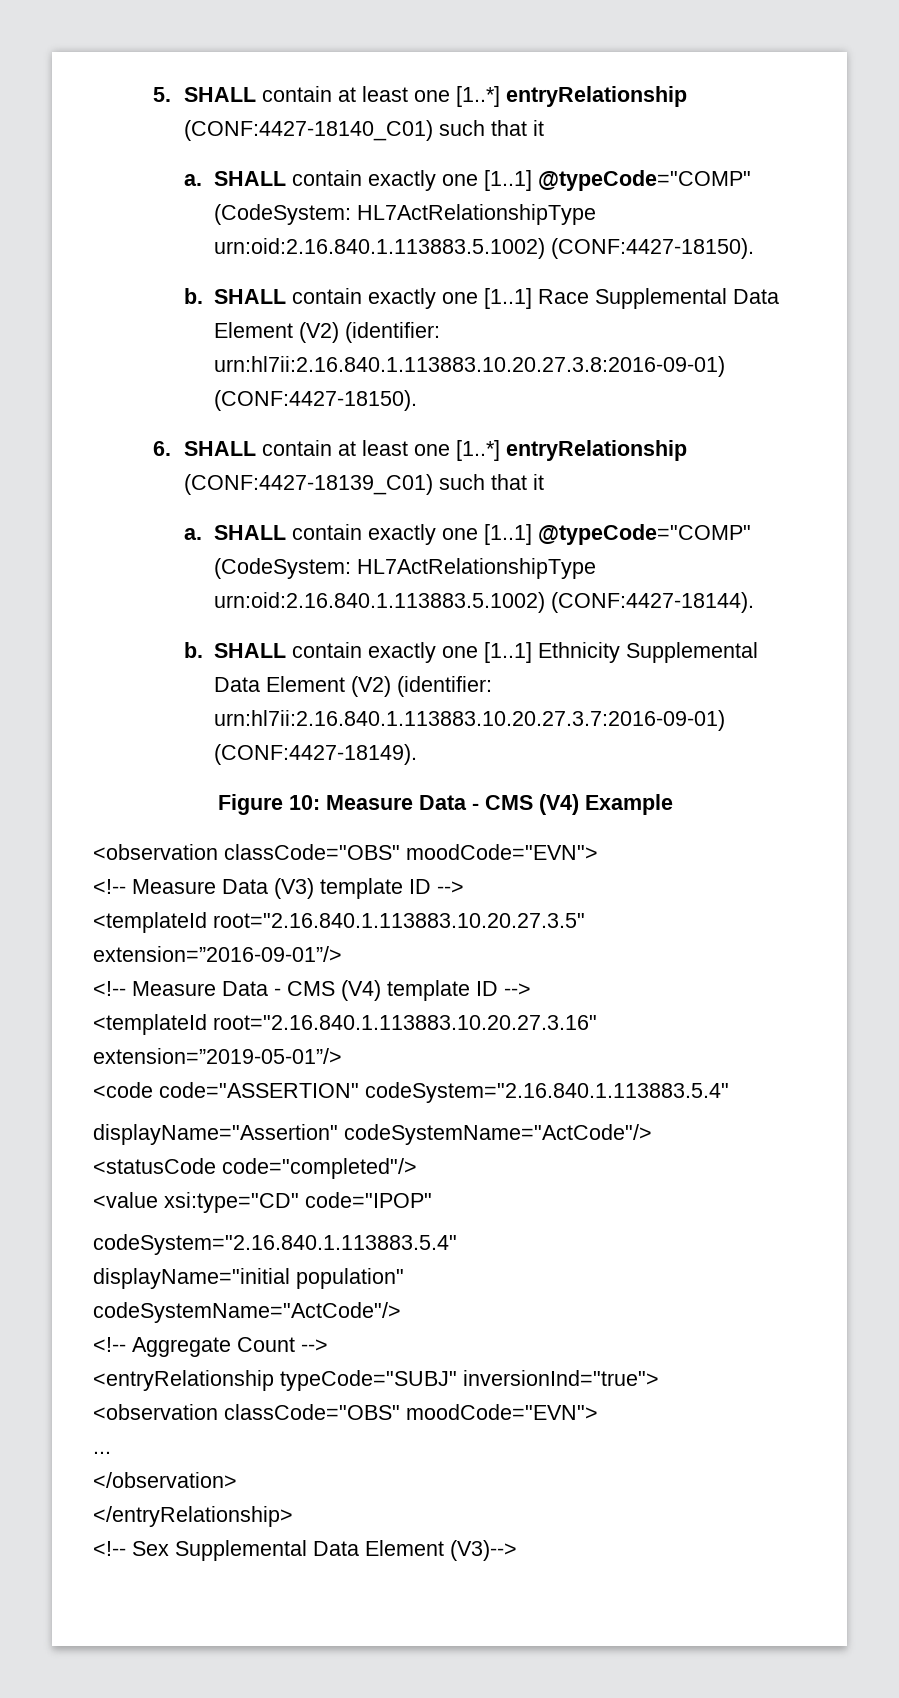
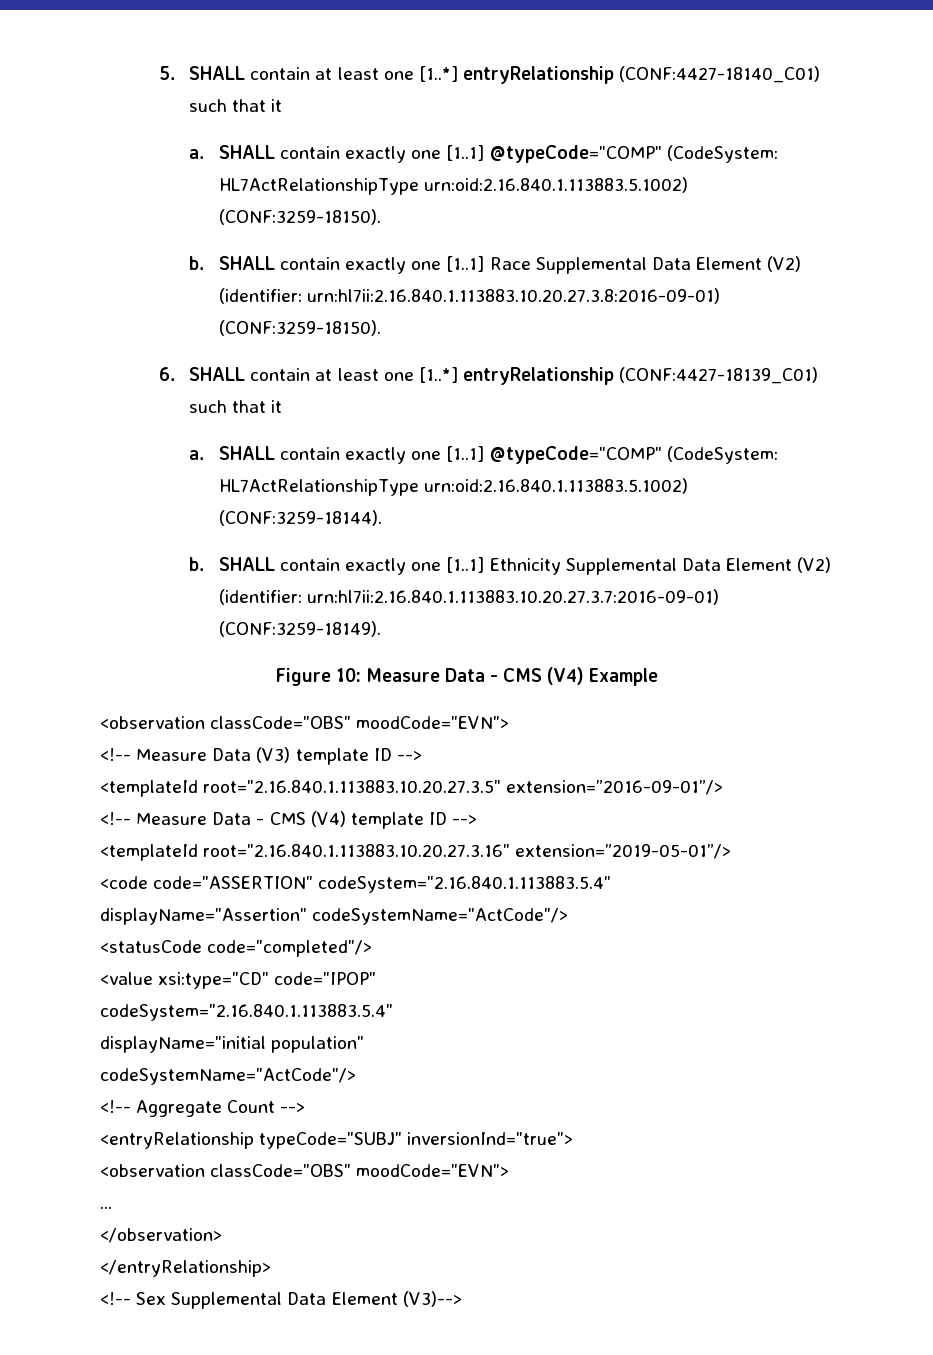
- SHALL contain exactly one [1..1] @typeCode="COMP" (CodeSystem: HL7ActRelationshipType urn:oid:2.16.840.1.113883.5.1002) (CONF:4427-18150).
+ SHALL contain exactly one [1..1] @typeCode="COMP" (CodeSystem: HL7ActRelationshipType urn:oid:2.16.840.1.113883.5.1002) (CONF:3259-18150).
- SHALL contain exactly one [1..1] Race Supplemental Data Element (V2) (identifier: urn:hl7ii:2.16.840.1.113883.10.20.27.3.8:2016-09-01) (CONF:4427-18150).
+ SHALL contain exactly one [1..1] Race Supplemental Data Element (V2) (identifier: urn:hl7ii:2.16.840.1.113883.10.20.27.3.8:2016-09-01) (CONF:3259-18150).
- SHALL contain exactly one [1..1] @typeCode="COMP" (CodeSystem: HL7ActRelationshipType urn:oid:2.16.840.1.113883.5.1002) (CONF:4427-18144).
+ SHALL contain exactly one [1..1] @typeCode="COMP" (CodeSystem: HL7ActRelationshipType urn:oid:2.16.840.1.113883.5.1002) (CONF:3259-18144).
- SHALL contain exactly one [1..1] Ethnicity Supplemental Data Element (V2) (identifier: urn:hl7ii:2.16.840.1.113883.10.20.27.3.7:2016-09-01) (CONF:4427-18149).
+ SHALL contain exactly one [1..1] Ethnicity Supplemental Data Element (V2) (identifier: urn:hl7ii:2.16.840.1.113883.10.20.27.3.7:2016-09-01) (CONF:3259-18149).

